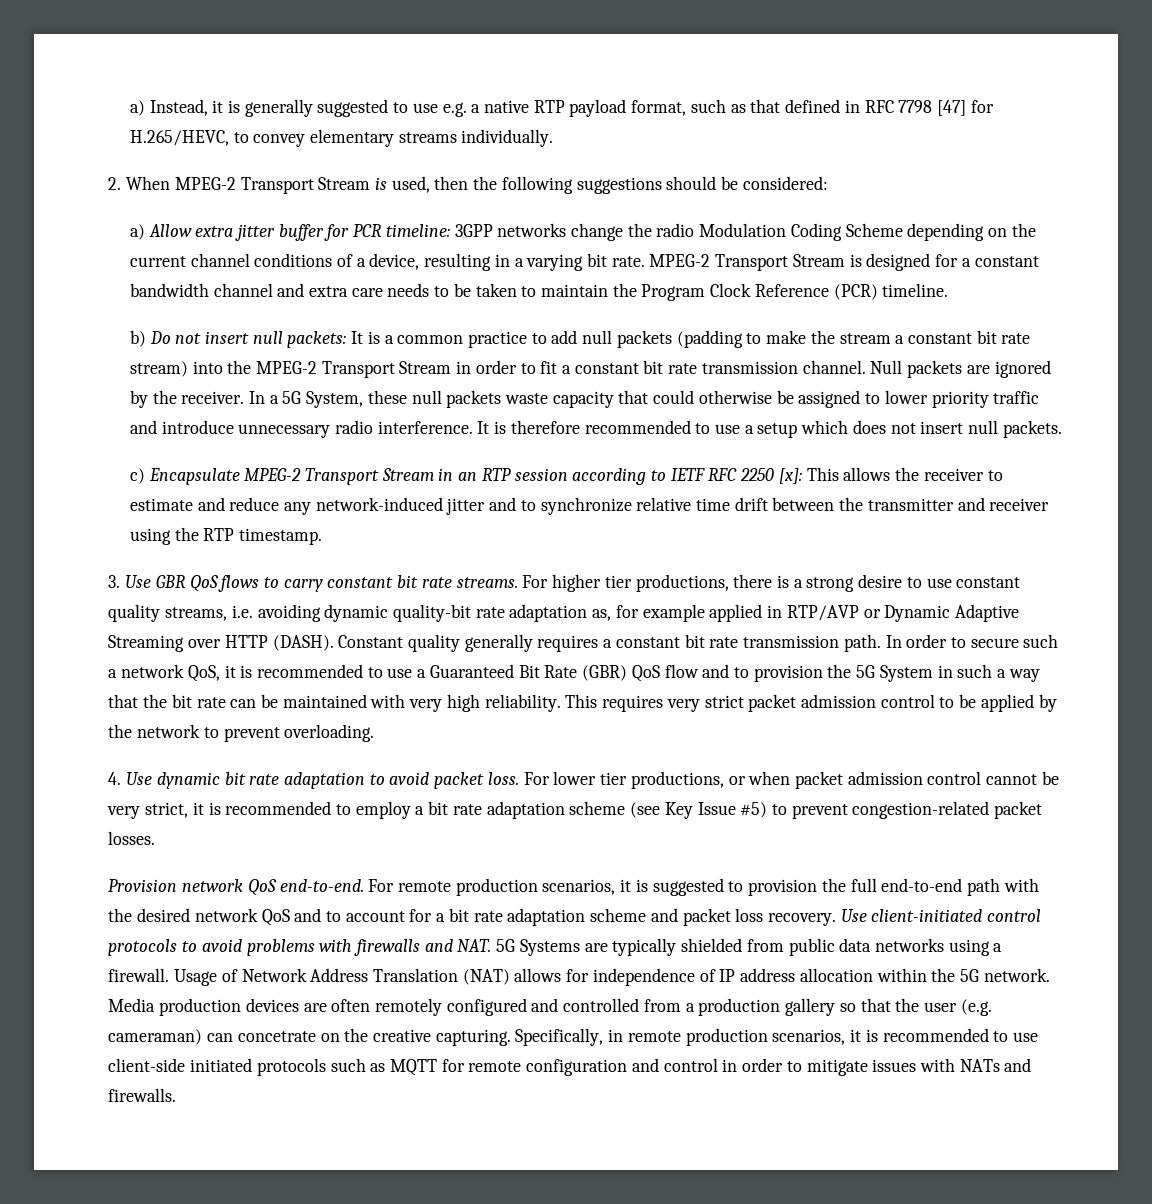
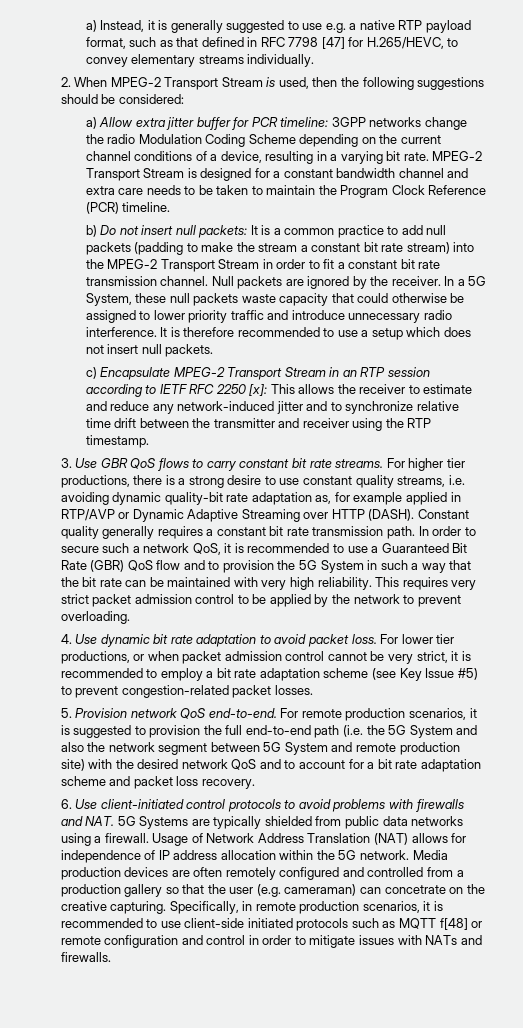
- Provision network QoS end-to-end.
+ 5. Provision network QoS end-to-end.
- For remote production scenarios, it is suggested to provision the full end-to-end path with the desired network QoS and to account for a bit rate adaptation scheme and packet loss recovery. Use client-initiated control protocols to avoid problems with firewalls and NAT. 5G Systems are typically shielded from public data networks using a firewall.
+ For remote production scenarios, it is suggested to provision the full end-to-end path (i.e. the 5G System and also the network segment between 5G System and remote production site) with the desired network QoS and to account for a bit rate adaptation scheme and packet loss recovery.
+ 6. Use client-initiated control protocols to avoid problems with firewalls and NAT. 5G Systems are typically shielded from public data networks using a firewall.
- Specifically, in remote production scenarios, it is recommended to use client-side initiated protocols such as MQTT for remote configuration and control in order to mitigate issues with NATs and firewalls.
+ Specifically, in remote production scenarios, it is recommended to use client-side initiated protocols such as MQTT f[48] or remote configuration and control in order to mitigate issues with NATs and firewalls.

